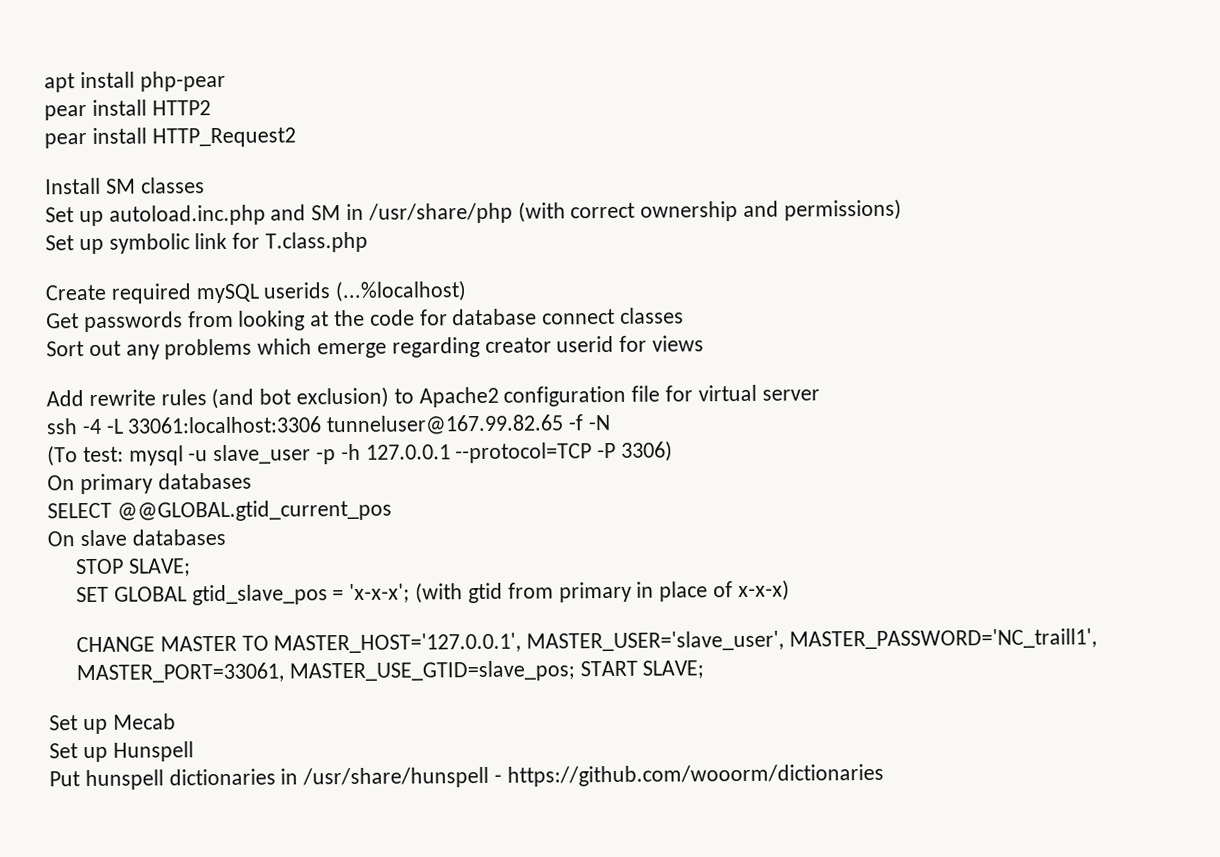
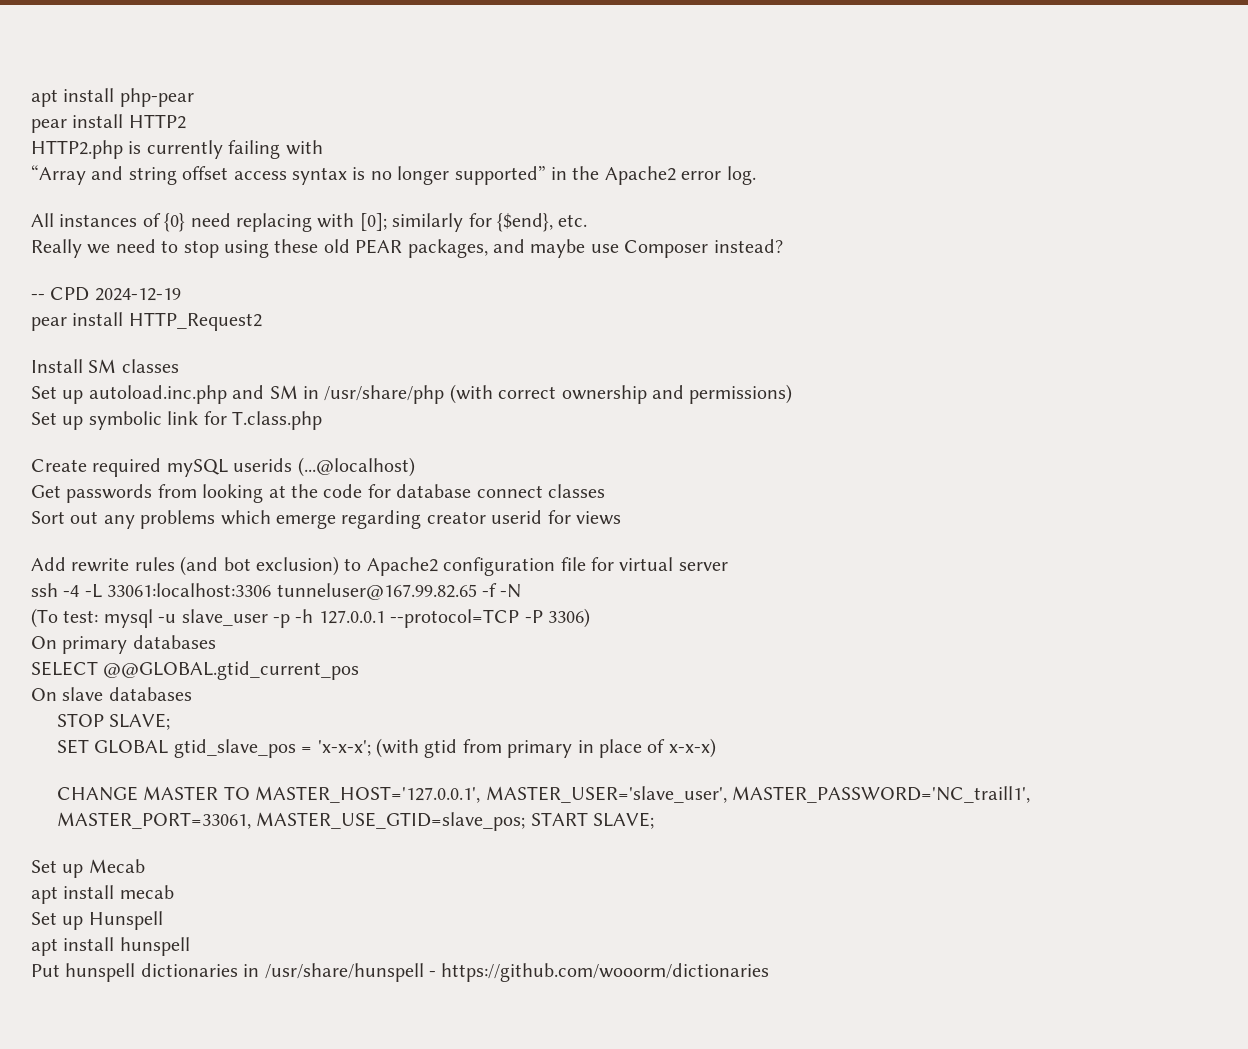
+ HTTP2.php is currently failing with
+ “Array and string offset access syntax is no longer supported” in the Apache2 error log.
+ All instances of {0} need replacing with [0]; similarly for {$end}, etc.
+ Really we need to stop using these old PEAR packages, and maybe use Composer instead?
+ -- CPD 2024-12-19
- Create required mySQL userids (...%localhost)
+ Create required mySQL userids (...@localhost)
+ apt install mecab
+ apt install hunspell

